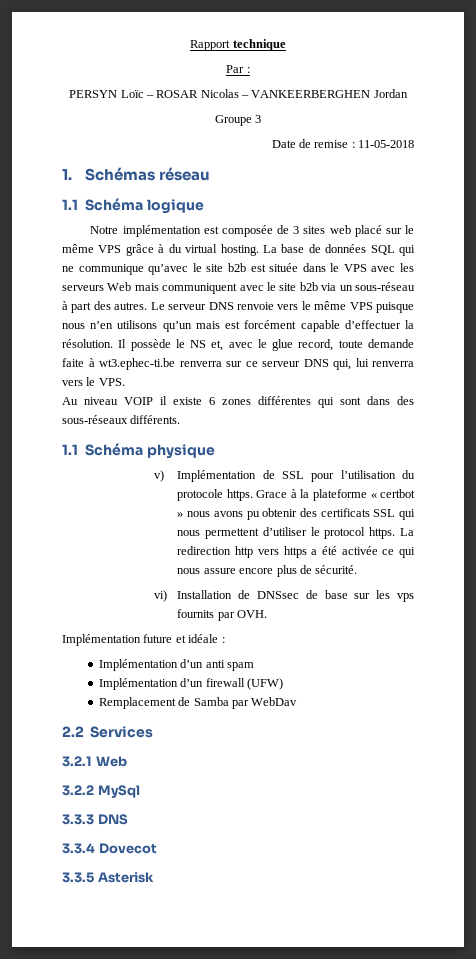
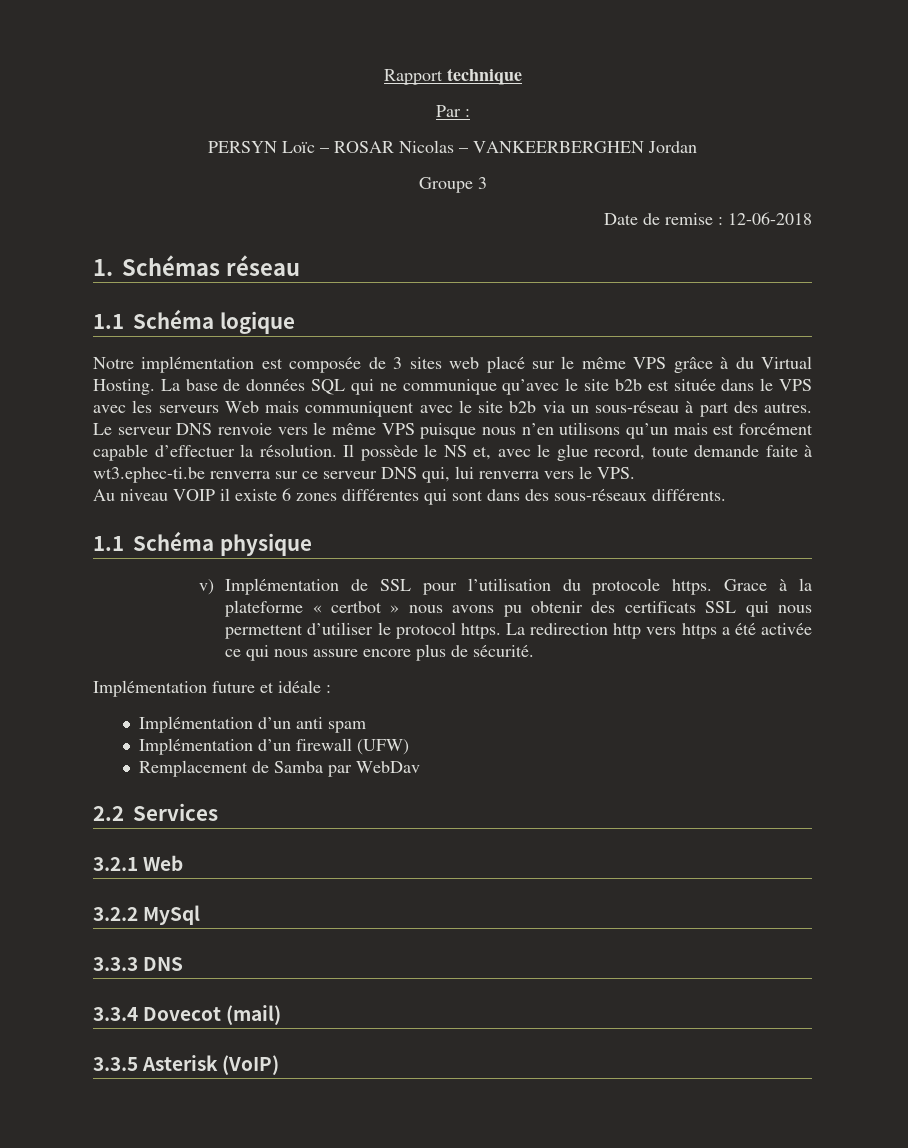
- Date de remise : 11-05-2018
+ Date de remise : 12-06-2018
- Notre implémentation est composée de 3 sites web placé sur le même VPS grâce à du virtual hosting.
+ Notre implémentation est composée de 3 sites web placé sur le même VPS grâce à du Virtual Hosting.
- vi) Installation de DNSsec de base sur les vps fournits par OVH.
- 3.3.4 Dovecot
+ 3.3.4 Dovecot (mail)
- 3.3.5 Asterisk
+ 3.3.5 Asterisk (VoIP)

